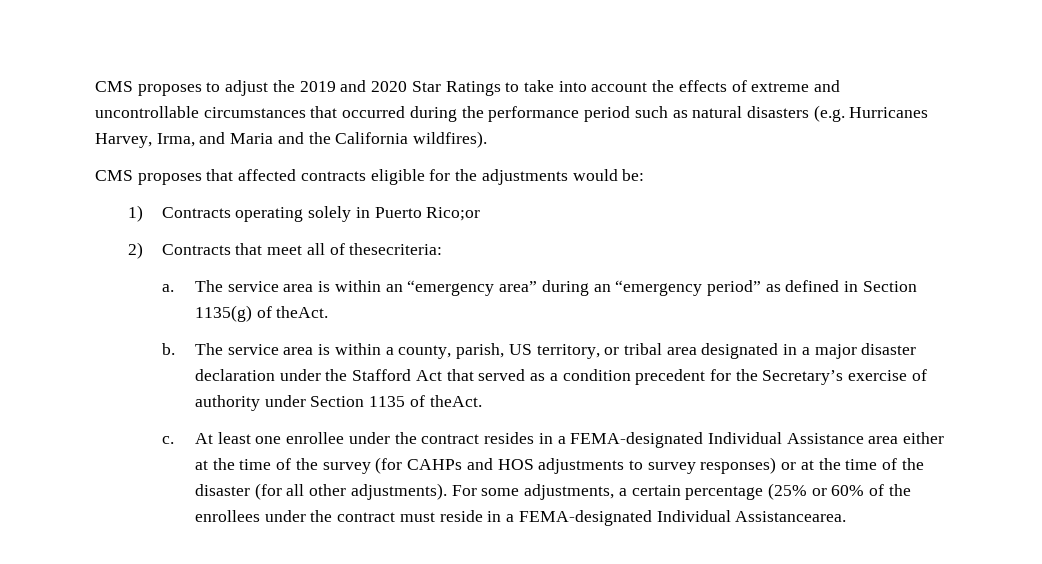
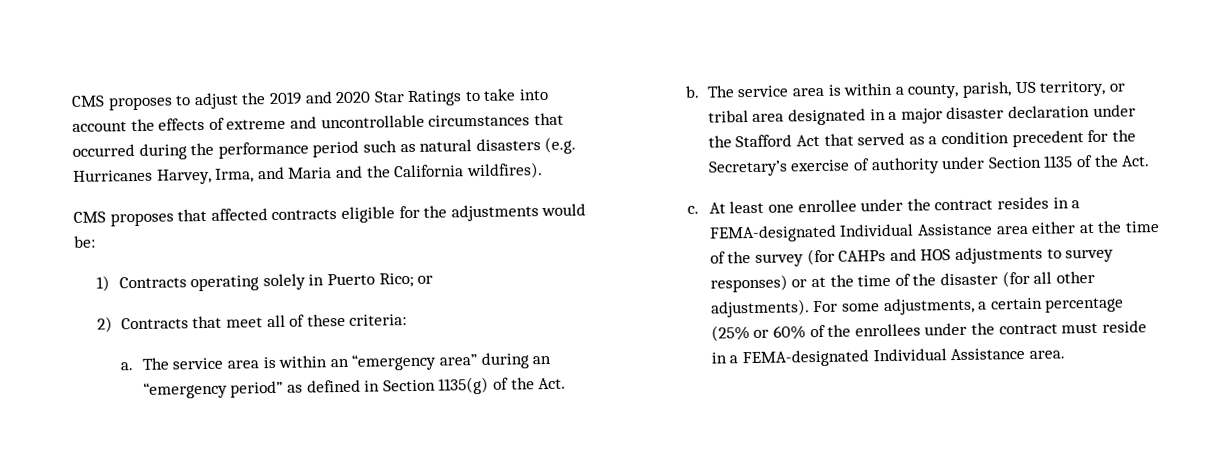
- 1) Contracts operating solely in Puerto Rico;or
+ 1) Contracts operating solely in Puerto Rico; or
- 2) Contracts that meet all of thesecriteria:
+ 2) Contracts that meet all of these criteria:
- The service area is within an “emergency area” during an “emergency period” as defined in Section 1135(g) of theAct.
+ The service area is within an “emergency area” during an “emergency period” as defined in Section 1135(g) of the Act.
- The service area is within a county, parish, US territory, or tribal area designated in a major disaster declaration under the Stafford Act that served as a condition precedent for the Secretary’s exercise of authority under Section 1135 of theAct.
+ The service area is within a county, parish, US territory, or tribal area designated in a major disaster declaration under the Stafford Act that served as a condition precedent for the Secretary’s exercise of authority under Section 1135 of the Act.
- For some adjustments, a certain percentage (25% or 60% of the enrollees under the contract must reside in a FEMA-designated Individual Assistancearea.
+ For some adjustments, a certain percentage (25% or 60% of the enrollees under the contract must reside in a FEMA-designated Individual Assistance area.

